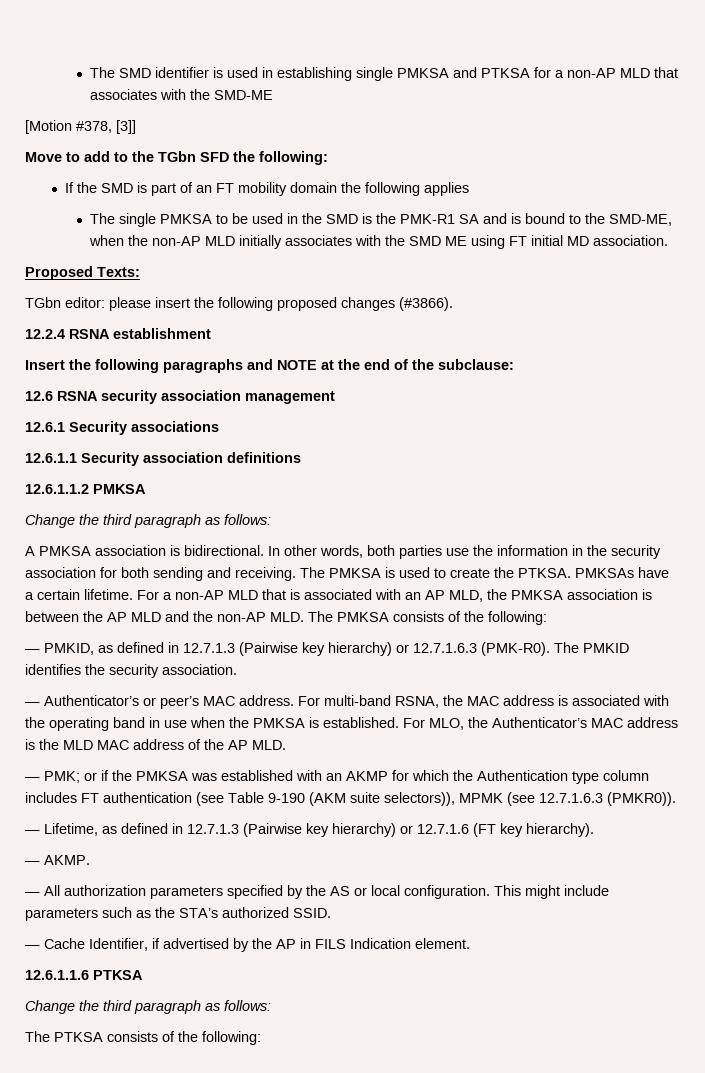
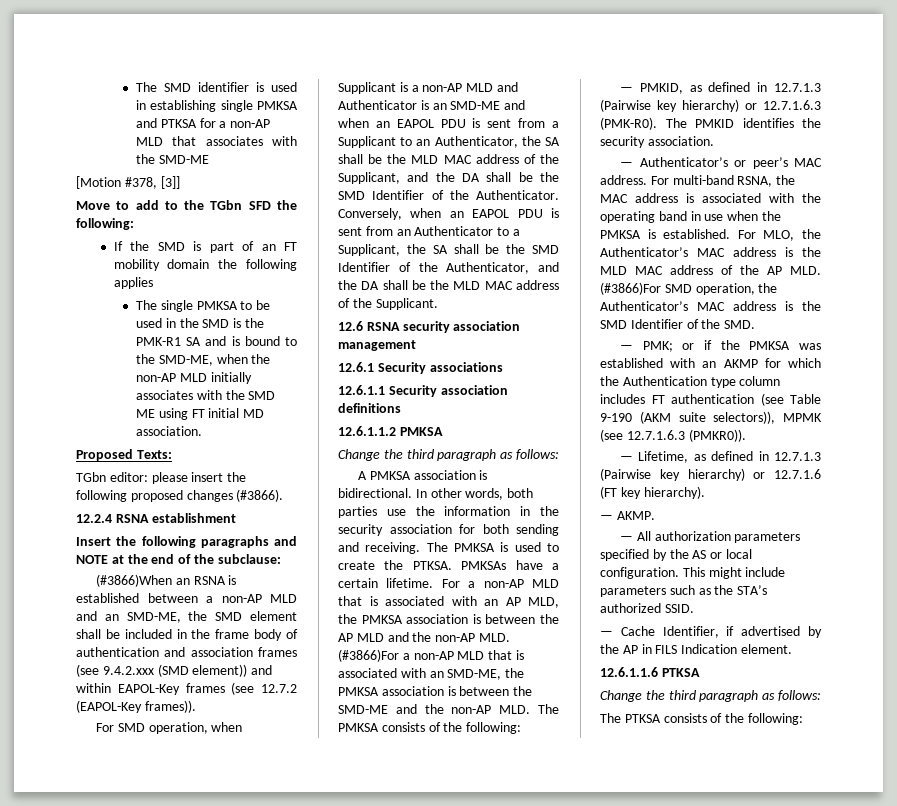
+ (#3866)When an RSNA is established between a non-AP MLD and an SMD-ME, the SMD element shall be included in the frame body of authentication and association frames (see 9.4.2.xxx (SMD element)) and within EAPOL-Key frames (see 12.7.2 (EAPOL-Key frames)).
+ For SMD operation, when Supplicant is a non-AP MLD and Authenticator is an SMD-ME and when an EAPOL PDU is sent from a Supplicant to an Authenticator, the SA shall be the MLD MAC address of the Supplicant, and the DA shall be the SMD Identifier of the Authenticator. Conversely, when an EAPOL PDU is sent from an Authenticator to a Supplicant, the SA shall be the SMD Identifier of the Authenticator, and the DA shall be the MLD MAC address of the Supplicant.
- For a non-AP MLD that is associated with an AP MLD, the PMKSA association is between the AP MLD and the non-AP MLD. The PMKSA consists of the following:
+ For a non-AP MLD that is associated with an AP MLD, the PMKSA association is between the AP MLD and the non-AP MLD. (#3866)For a non-AP MLD that is associated with an SMD-ME, the PMKSA association is between the SMD-ME and the non-AP MLD. The PMKSA consists of the following:
- For MLO, the Authenticator’s MAC address is the MLD MAC address of the AP MLD.
+ For MLO, the Authenticator’s MAC address is the MLD MAC address of the AP MLD. (#3866)For SMD operation, the Authenticator’s MAC address is the SMD Identifier of the SMD.

